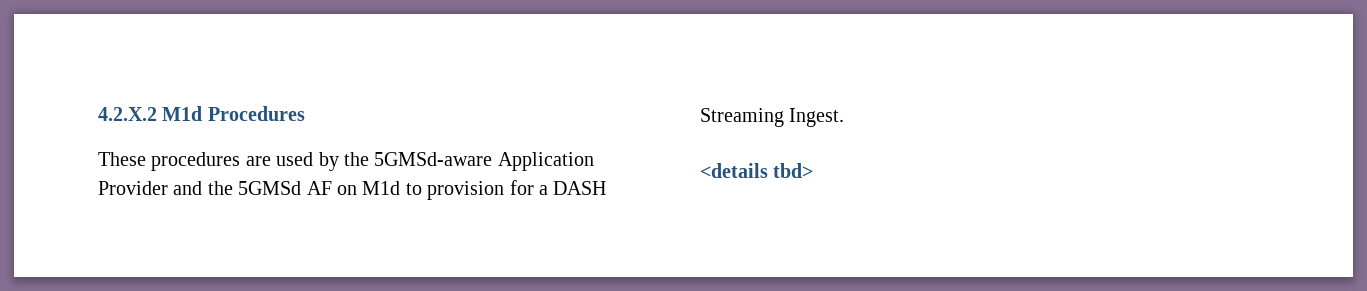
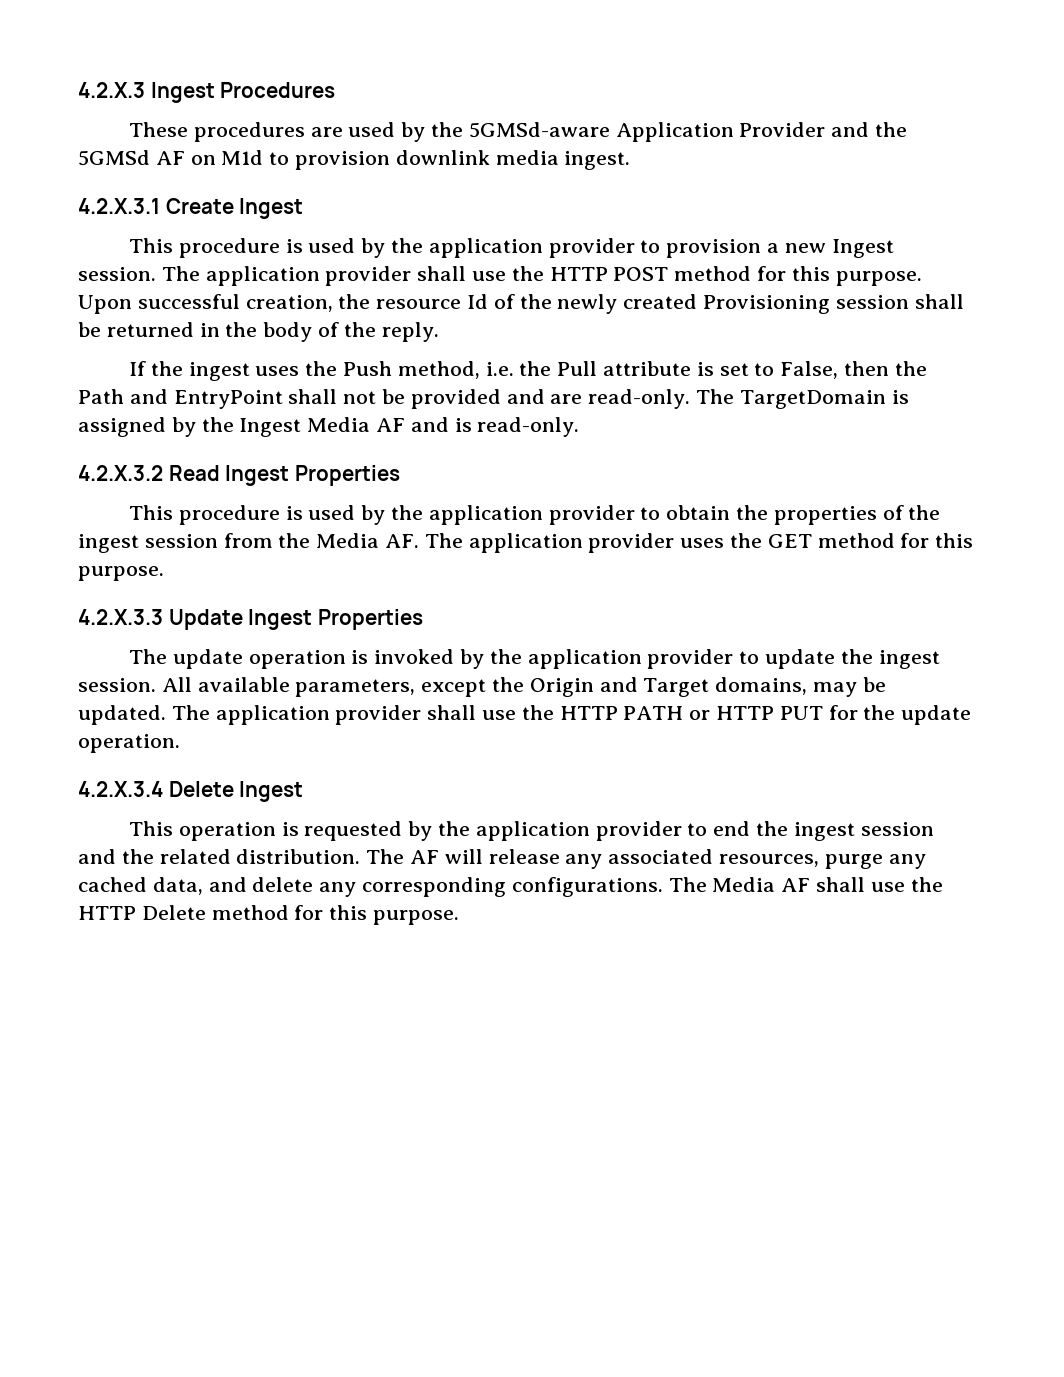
- 4.2.X.2 M1d Procedures
+ 4.2.X.3 Ingest Procedures
- These procedures are used by the 5GMSd-aware Application Provider and the 5GMSd AF on M1d to provision for a DASH Streaming Ingest.
- <details tbd>
+ These procedures are used by the 5GMSd-aware Application Provider and the 5GMSd AF on M1d to provision downlink media ingest.
+ 4.2.X.3.1 Create Ingest
+ This procedure is used by the application provider to provision a new Ingest session. The application provider shall use the HTTP POST method for this purpose. Upon successful creation, the resource Id of the newly created Provisioning session shall be returned in the body of the reply.
+ If the ingest uses the Push method, i.e. the Pull attribute is set to False, then the Path and EntryPoint shall not be provided and are read-only. The TargetDomain is assigned by the Ingest Media AF and is read-only.
+ 4.2.X.3.2 Read Ingest Properties
+ This procedure is used by the application provider to obtain the properties of the ingest session from the Media AF. The application provider uses the GET method for this purpose.
+ 4.2.X.3.3 Update Ingest Properties
+ The update operation is invoked by the application provider to update the ingest session. All available parameters, except the Origin and Target domains, may be updated. The application provider shall use the HTTP PATH or HTTP PUT for the update operation.
+ 4.2.X.3.4 Delete Ingest
+ This operation is requested by the application provider to end the ingest session and the related distribution. The AF will release any associated resources, purge any cached data, and delete any corresponding configurations. The Media AF shall use the HTTP Delete method for this purpose.

